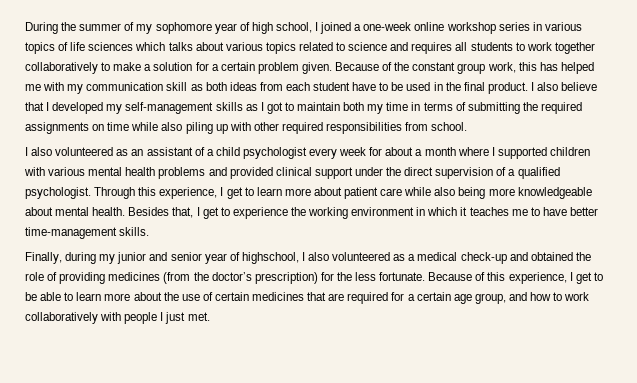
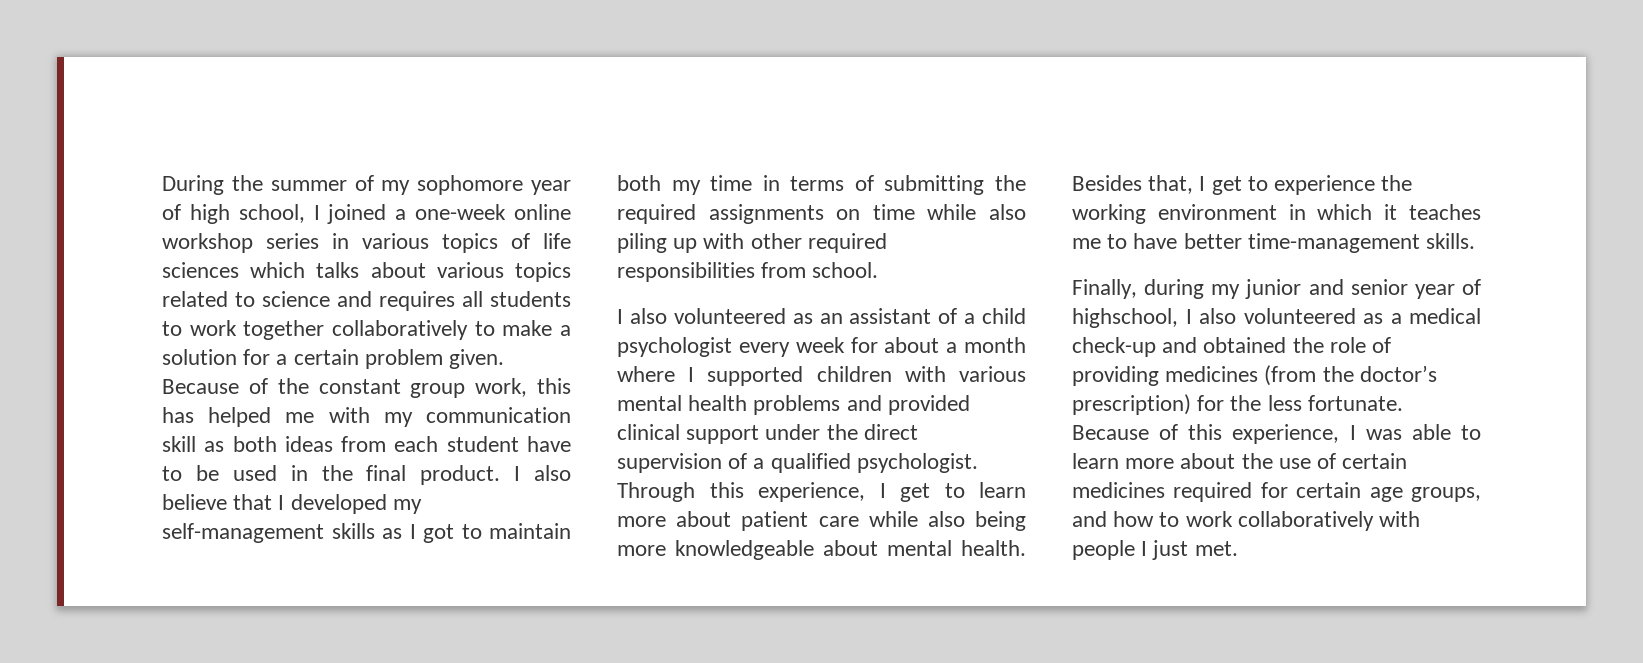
- Because of this experience, I get to be able to learn more about the use of certain medicines that are required for a certain age group, and how to work collaboratively with people I just met.
+ Because of this experience, I was able to learn more about the use of certain medicines required for certain age groups, and how to work collaboratively with people I just met.

